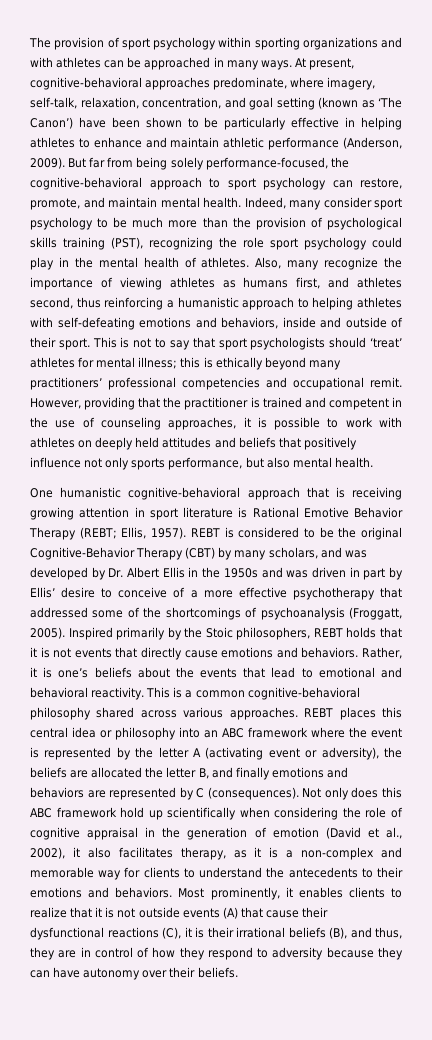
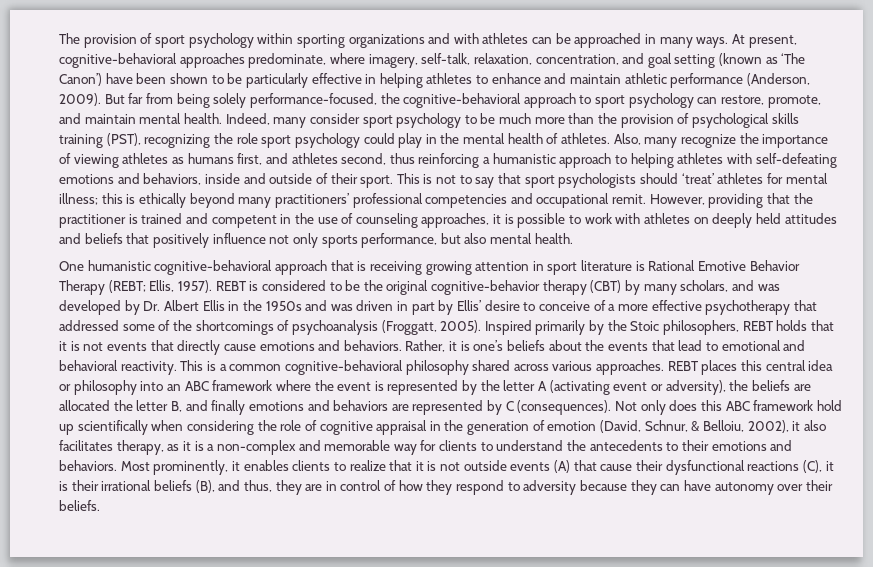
- REBT is considered to be the original Cognitive-Behavior Therapy (CBT) by many scholars, and was developed by Dr. Albert Ellis in the 1950s and was driven in part by Ellis’ desire to conceive of a more effective psychotherapy that addressed some of the shortcomings of psychoanalysis (Froggatt, 2005).
+ REBT is considered to be the original cognitive-behavior therapy (CBT) by many scholars, and was developed by Dr. Albert Ellis in the 1950s and was driven in part by Ellis’ desire to conceive of a more effective psychotherapy that addressed some of the shortcomings of psychoanalysis (Froggatt, 2005).
- Not only does this ABC framework hold up scientifically when considering the role of cognitive appraisal in the generation of emotion (David et al., 2002), it also facilitates therapy, as it is a non-complex and memorable way for clients to understand the antecedents to their emotions and behaviors.
+ Not only does this ABC framework hold up scientifically when considering the role of cognitive appraisal in the generation of emotion (David, Schnur, & Belloiu, 2002), it also facilitates therapy, as it is a non-complex and memorable way for clients to understand the antecedents to their emotions and behaviors.

